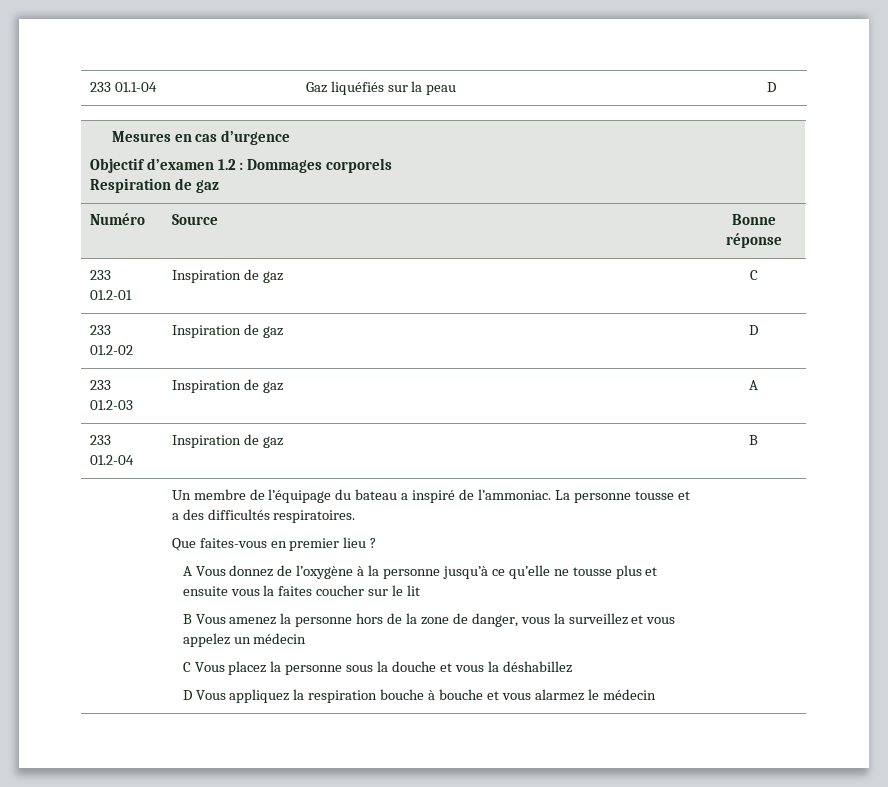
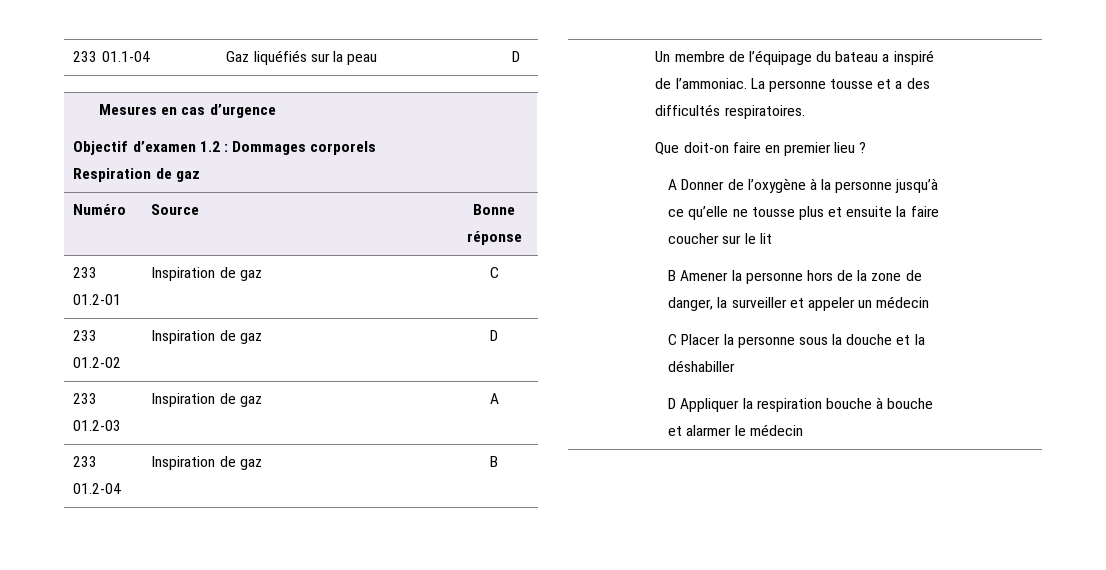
- Que faites-vous en premier lieu ?
+ Que doit-on faire en premier lieu ?
- A Vous donnez de l’oxygène à la personne jusqu’à ce qu’elle ne tousse plus et ensuite vous la faites coucher sur le lit
+ A Donner de l’oxygène à la personne jusqu’à ce qu’elle ne tousse plus et ensuite la faire coucher sur le lit
- B Vous amenez la personne hors de la zone de danger, vous la surveillez et vous appelez un médecin
+ B Amener la personne hors de la zone de danger, la surveiller et appeler un médecin
- C Vous placez la personne sous la douche et vous la déshabillez
- D Vous appliquez la respiration bouche à bouche et vous alarmez le médecin
+ C Placer la personne sous la douche et la déshabiller
+ D Appliquer la respiration bouche à bouche et alarmer le médecin

